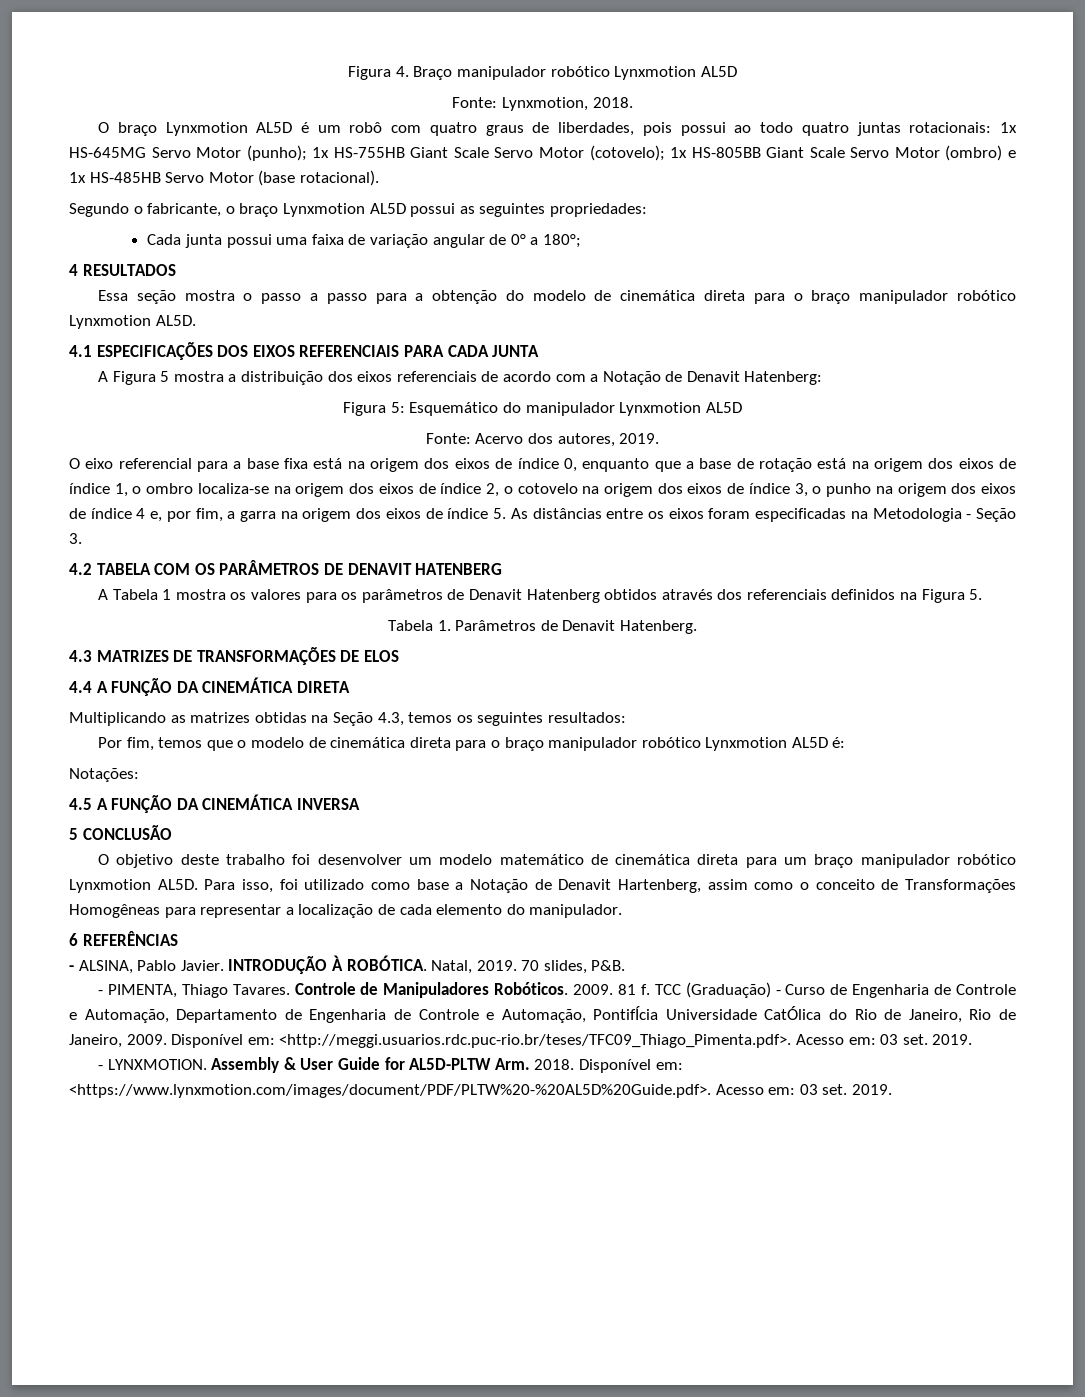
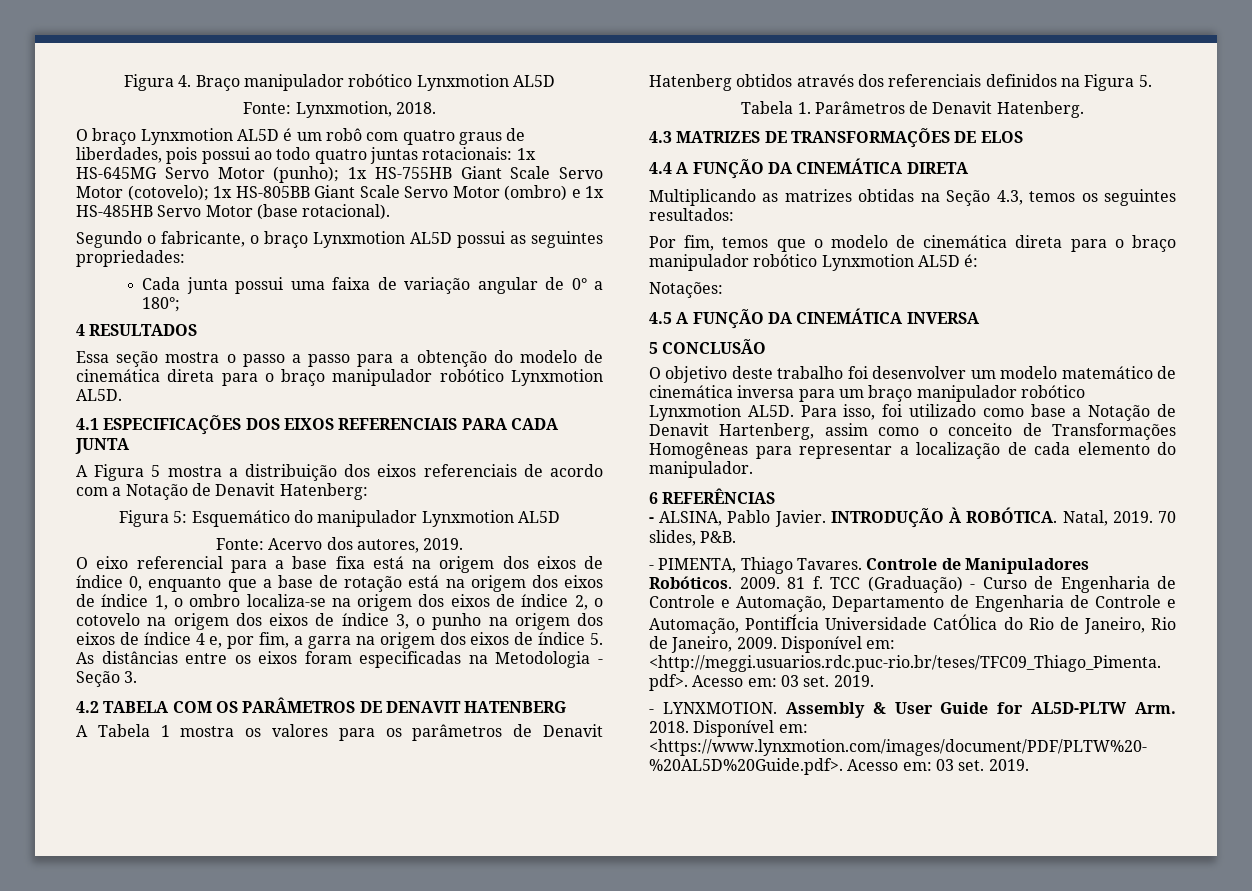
- O objetivo deste trabalho foi desenvolver um modelo matemático de cinemática direta para um braço manipulador robótico Lynxmotion AL5D.
+ O objetivo deste trabalho foi desenvolver um modelo matemático de cinemática inversa para um braço manipulador robótico Lynxmotion AL5D.

